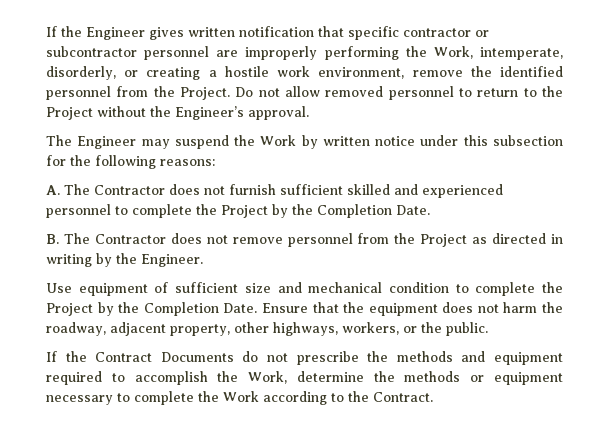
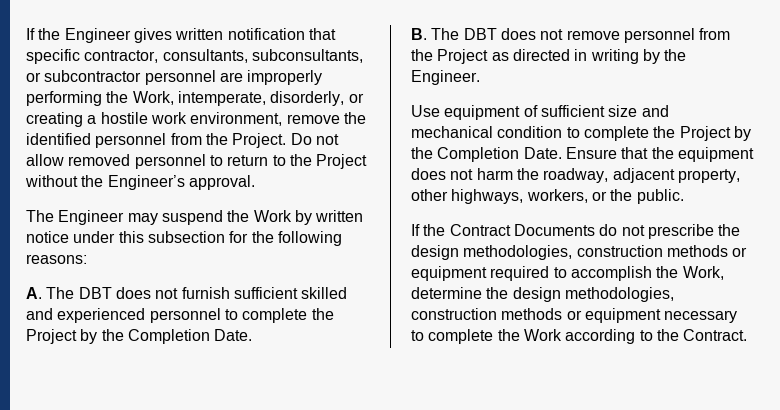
- If the Engineer gives written notification that specific contractor or subcontractor personnel are improperly performing the Work, intemperate, disorderly, or creating a hostile work environment, remove the identified personnel from the Project.
+ If the Engineer gives written notification that specific contractor, consultants, subconsultants, or subcontractor personnel are improperly performing the Work, intemperate, disorderly, or creating a hostile work environment, remove the identified personnel from the Project.
- A. The Contractor does not furnish sufficient skilled and experienced personnel to complete the Project by the Completion Date.
+ A. The DBT does not furnish sufficient skilled and experienced personnel to complete the Project by the Completion Date.
- B. The Contractor does not remove personnel from the Project as directed in writing by the Engineer.
+ B. The DBT does not remove personnel from the Project as directed in writing by the Engineer.
- If the Contract Documents do not prescribe the methods and equipment required to accomplish the Work, determine the methods or equipment necessary to complete the Work according to the Contract.
+ If the Contract Documents do not prescribe the design methodologies, construction methods or equipment required to accomplish the Work, determine the design methodologies, construction methods or equipment necessary to complete the Work according to the Contract.

